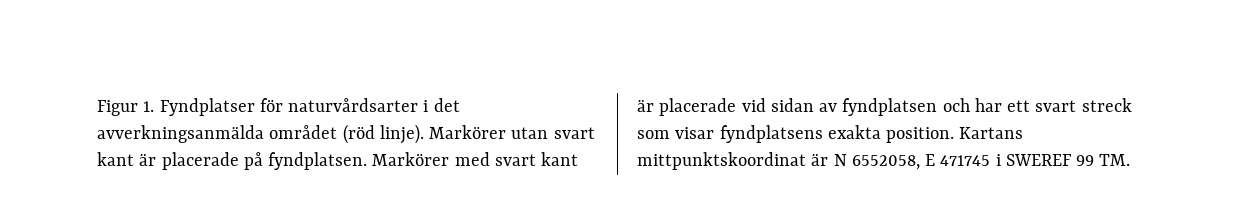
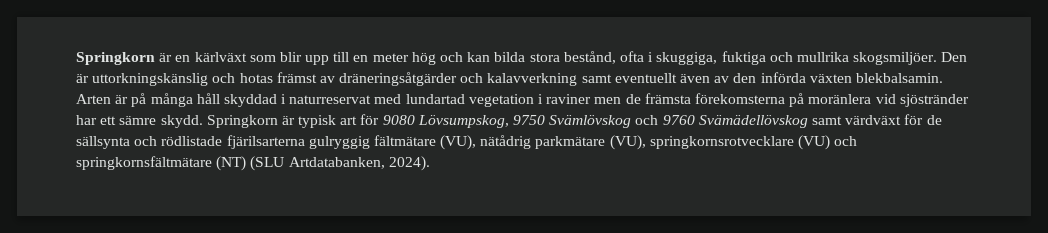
- Figur 1. Fyndplatser för naturvårdsarter i det avverkningsanmälda området (röd linje). Markörer utan svart kant är placerade på fyndplatsen. Markörer med svart kant är placerade vid sidan av fyndplatsen och har ett svart streck som visar fyndplatsens exakta position. Kartans mittpunktskoordinat är N 6552058, E 471745 i SWEREF 99 TM.
+ Springkorn är en kärlväxt som blir upp till en meter hög och kan bilda stora bestånd, ofta i skuggiga, fuktiga och mullrika skogsmiljöer. Den är uttorkningskänslig och hotas främst av dräneringsåtgärder och kalavverkning samt eventuellt även av den införda växten blekbalsamin. Arten är på många håll skyddad i naturreservat med lundartad vegetation i raviner men de främsta förekomsterna på moränlera vid sjöstränder har ett sämre skydd. Springkorn är typisk art för 9080 Lövsumpskog, 9750 Svämlövskog och 9760 Svämädellövskog samt värdväxt för de sällsynta och rödlistade fjärilsarterna gulryggig fältmätare (VU), nätådrig parkmätare (VU), springkornsrotvecklare (VU) och springkornsfältmätare (NT) (SLU Artdatabanken, 2024).

